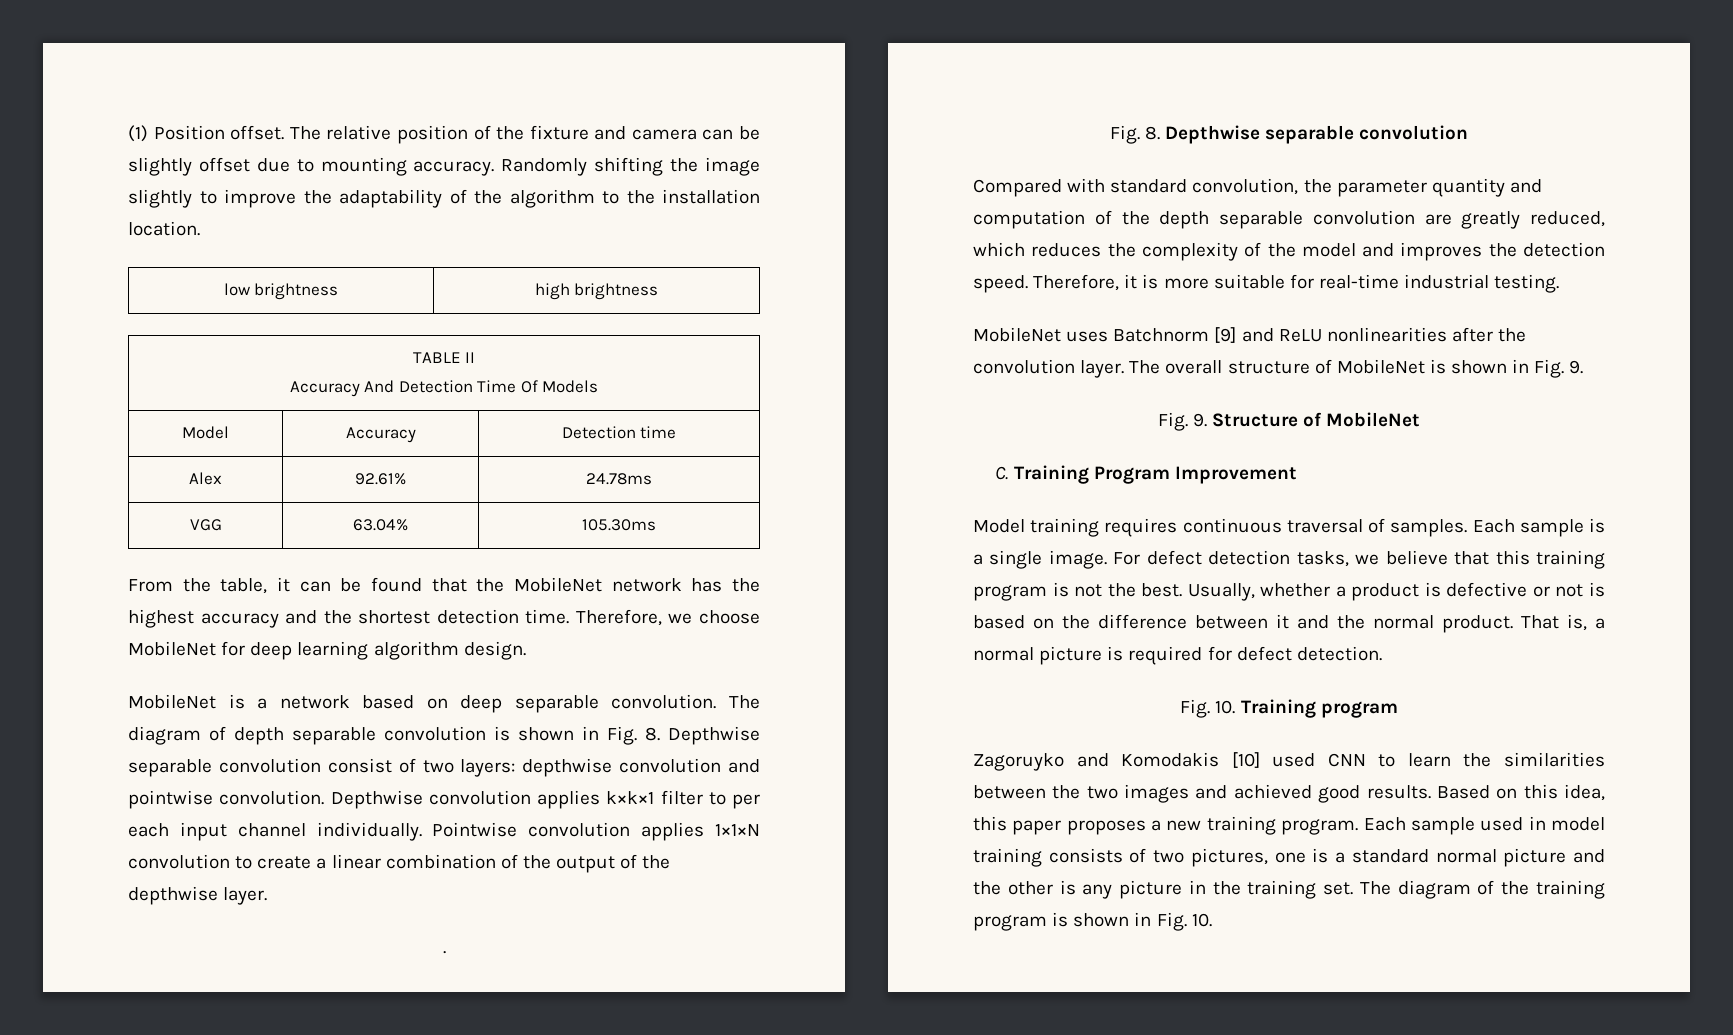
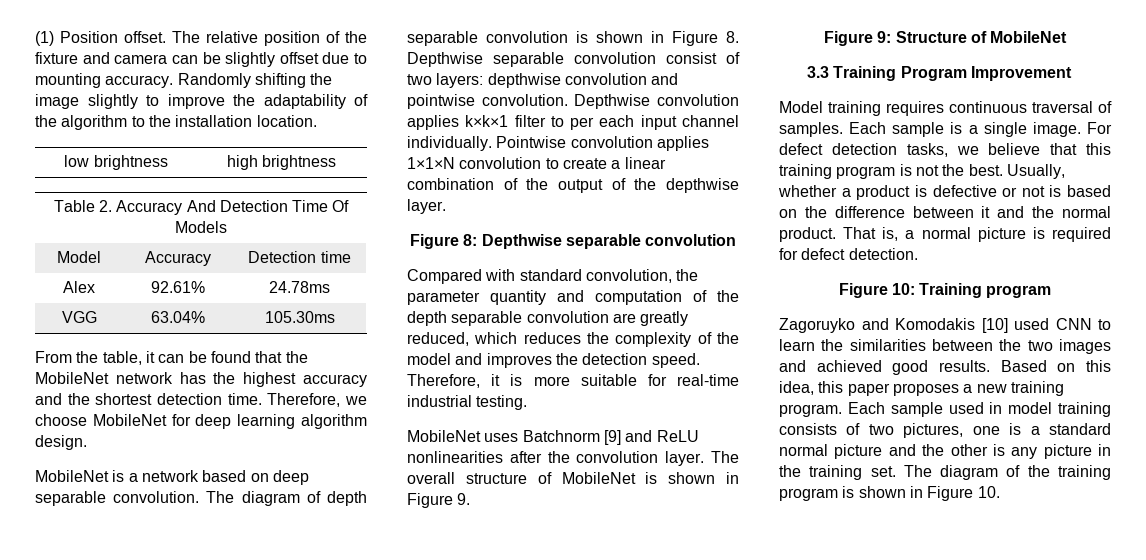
- TABLE II
- Accuracy And Detection Time Of Models
+ Table 2. Accuracy And Detection Time Of Models
- The diagram of depth separable convolution is shown in Fig. 8. Depthwise separable convolution consist of two layers: depthwise convolution and pointwise convolution.
+ The diagram of depth separable convolution is shown in Figure 8. Depthwise separable convolution consist of two layers: depthwise convolution and pointwise convolution.
- .
- Fig. 8. Depthwise separable convolution
+ Figure 8: Depthwise separable convolution
- The overall structure of MobileNet is shown in Fig. 9.
+ The overall structure of MobileNet is shown in Figure 9.
- Fig. 9. Structure of MobileNet
+ Figure 9: Structure of MobileNet
- C. Training Program Improvement
+ 3.3 Training Program Improvement
- Fig. 10. Training program
+ Figure 10: Training program
- The diagram of the training program is shown in Fig. 10.
+ The diagram of the training program is shown in Figure 10.

